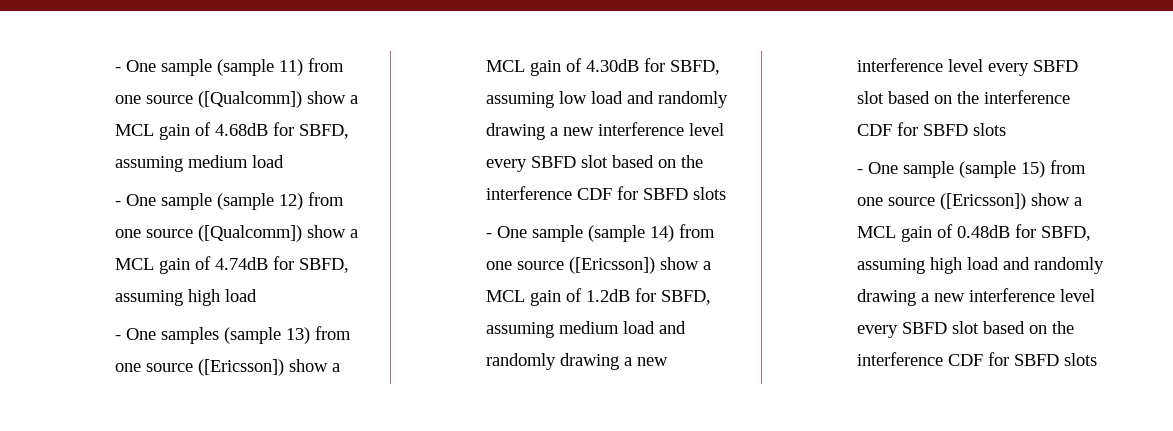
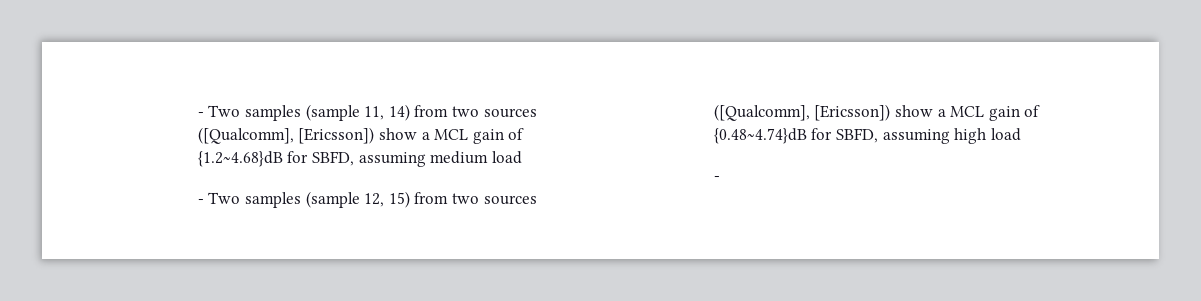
- - One sample (sample 11) from one source ([Qualcomm]) show a MCL gain of 4.68dB for SBFD, assuming medium load
+ - Two samples (sample 11, 14) from two sources ([Qualcomm], [Ericsson]) show a MCL gain of {1.2~4.68}dB for SBFD, assuming medium load
- - One sample (sample 12) from one source ([Qualcomm]) show a MCL gain of 4.74dB for SBFD, assuming high load
- - One samples (sample 13) from one source ([Ericsson]) show a MCL gain of 4.30dB for SBFD, assuming low load and randomly drawing a new interference level every SBFD slot based on the interference CDF for SBFD slots
- - One sample (sample 14) from one source ([Ericsson]) show a MCL gain of 1.2dB for SBFD, assuming medium load and randomly drawing a new interference level every SBFD slot based on the interference CDF for SBFD slots
- - One sample (sample 15) from one source ([Ericsson]) show a MCL gain of 0.48dB for SBFD, assuming high load and randomly drawing a new interference level every SBFD slot based on the interference CDF for SBFD slots
+ - Two samples (sample 12, 15) from two sources ([Qualcomm], [Ericsson]) show a MCL gain of {0.48~4.74}dB for SBFD, assuming high load
+ -

